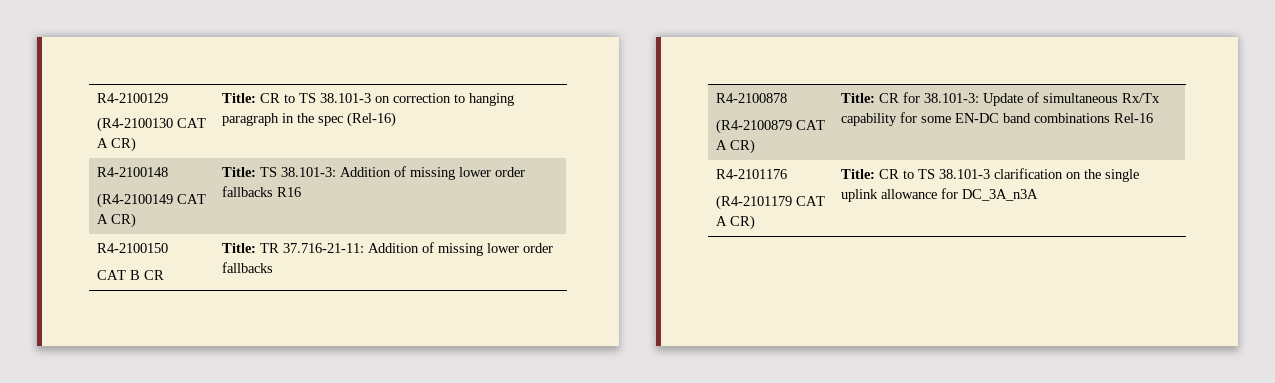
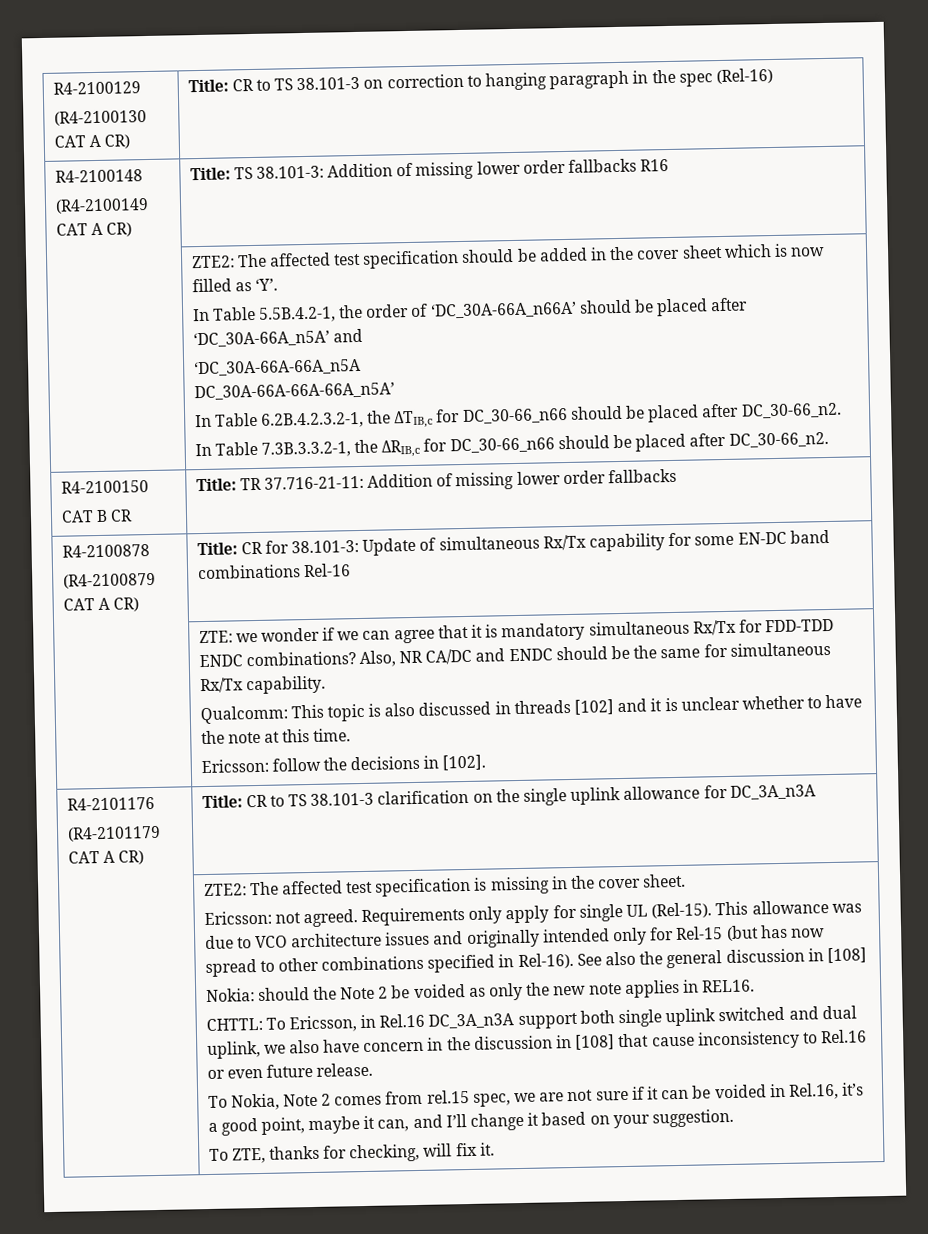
+ ZTE2: The affected test specification should be added in the cover sheet which is now filled as ‘Y’.
+ In Table 5.5B.4.2-1, the order of ‘DC_30A-66A_n66A’ should be placed after ‘DC_30A-66A_n5A’ and
+ ‘DC_30A-66A-66A_n5A
+ DC_30A-66A-66A-66A_n5A’
+ In Table 6.2B.4.2.3.2-1, the ΔTIB,c for DC_30-66_n66 should be placed after DC_30-66_n2.
+ In Table 7.3B.3.3.2-1, the ΔRIB,c for DC_30-66_n66 should be placed after DC_30-66_n2.
+ ZTE: we wonder if we can agree that it is mandatory simultaneous Rx/Tx for FDD-TDD ENDC combinations? Also, NR CA/DC and ENDC should be the same for simultaneous Rx/Tx capability.
+ Qualcomm: This topic is also discussed in threads [102] and it is unclear whether to have the note at this time.
+ Ericsson: follow the decisions in [102].
+ ZTE2: The affected test specification is missing in the cover sheet.
+ Ericsson: not agreed. Requirements only apply for single UL (Rel-15). This allowance was due to VCO architecture issues and originally intended only for Rel-15 (but has now spread to other combinations specified in Rel-16). See also the general discussion in [108]
+ Nokia: should the Note 2 be voided as only the new note applies in REL16.
+ CHTTL: To Ericsson, in Rel.16 DC_3A_n3A support both single uplink switched and dual uplink, we also have concern in the discussion in [108] that cause inconsistency to Rel.16 or even future release.
+ To Nokia, Note 2 comes from rel.15 spec, we are not sure if it can be voided in Rel.16, it’s a good point, maybe it can, and I’ll change it based on your suggestion.
+ To ZTE, thanks for checking, will fix it.

